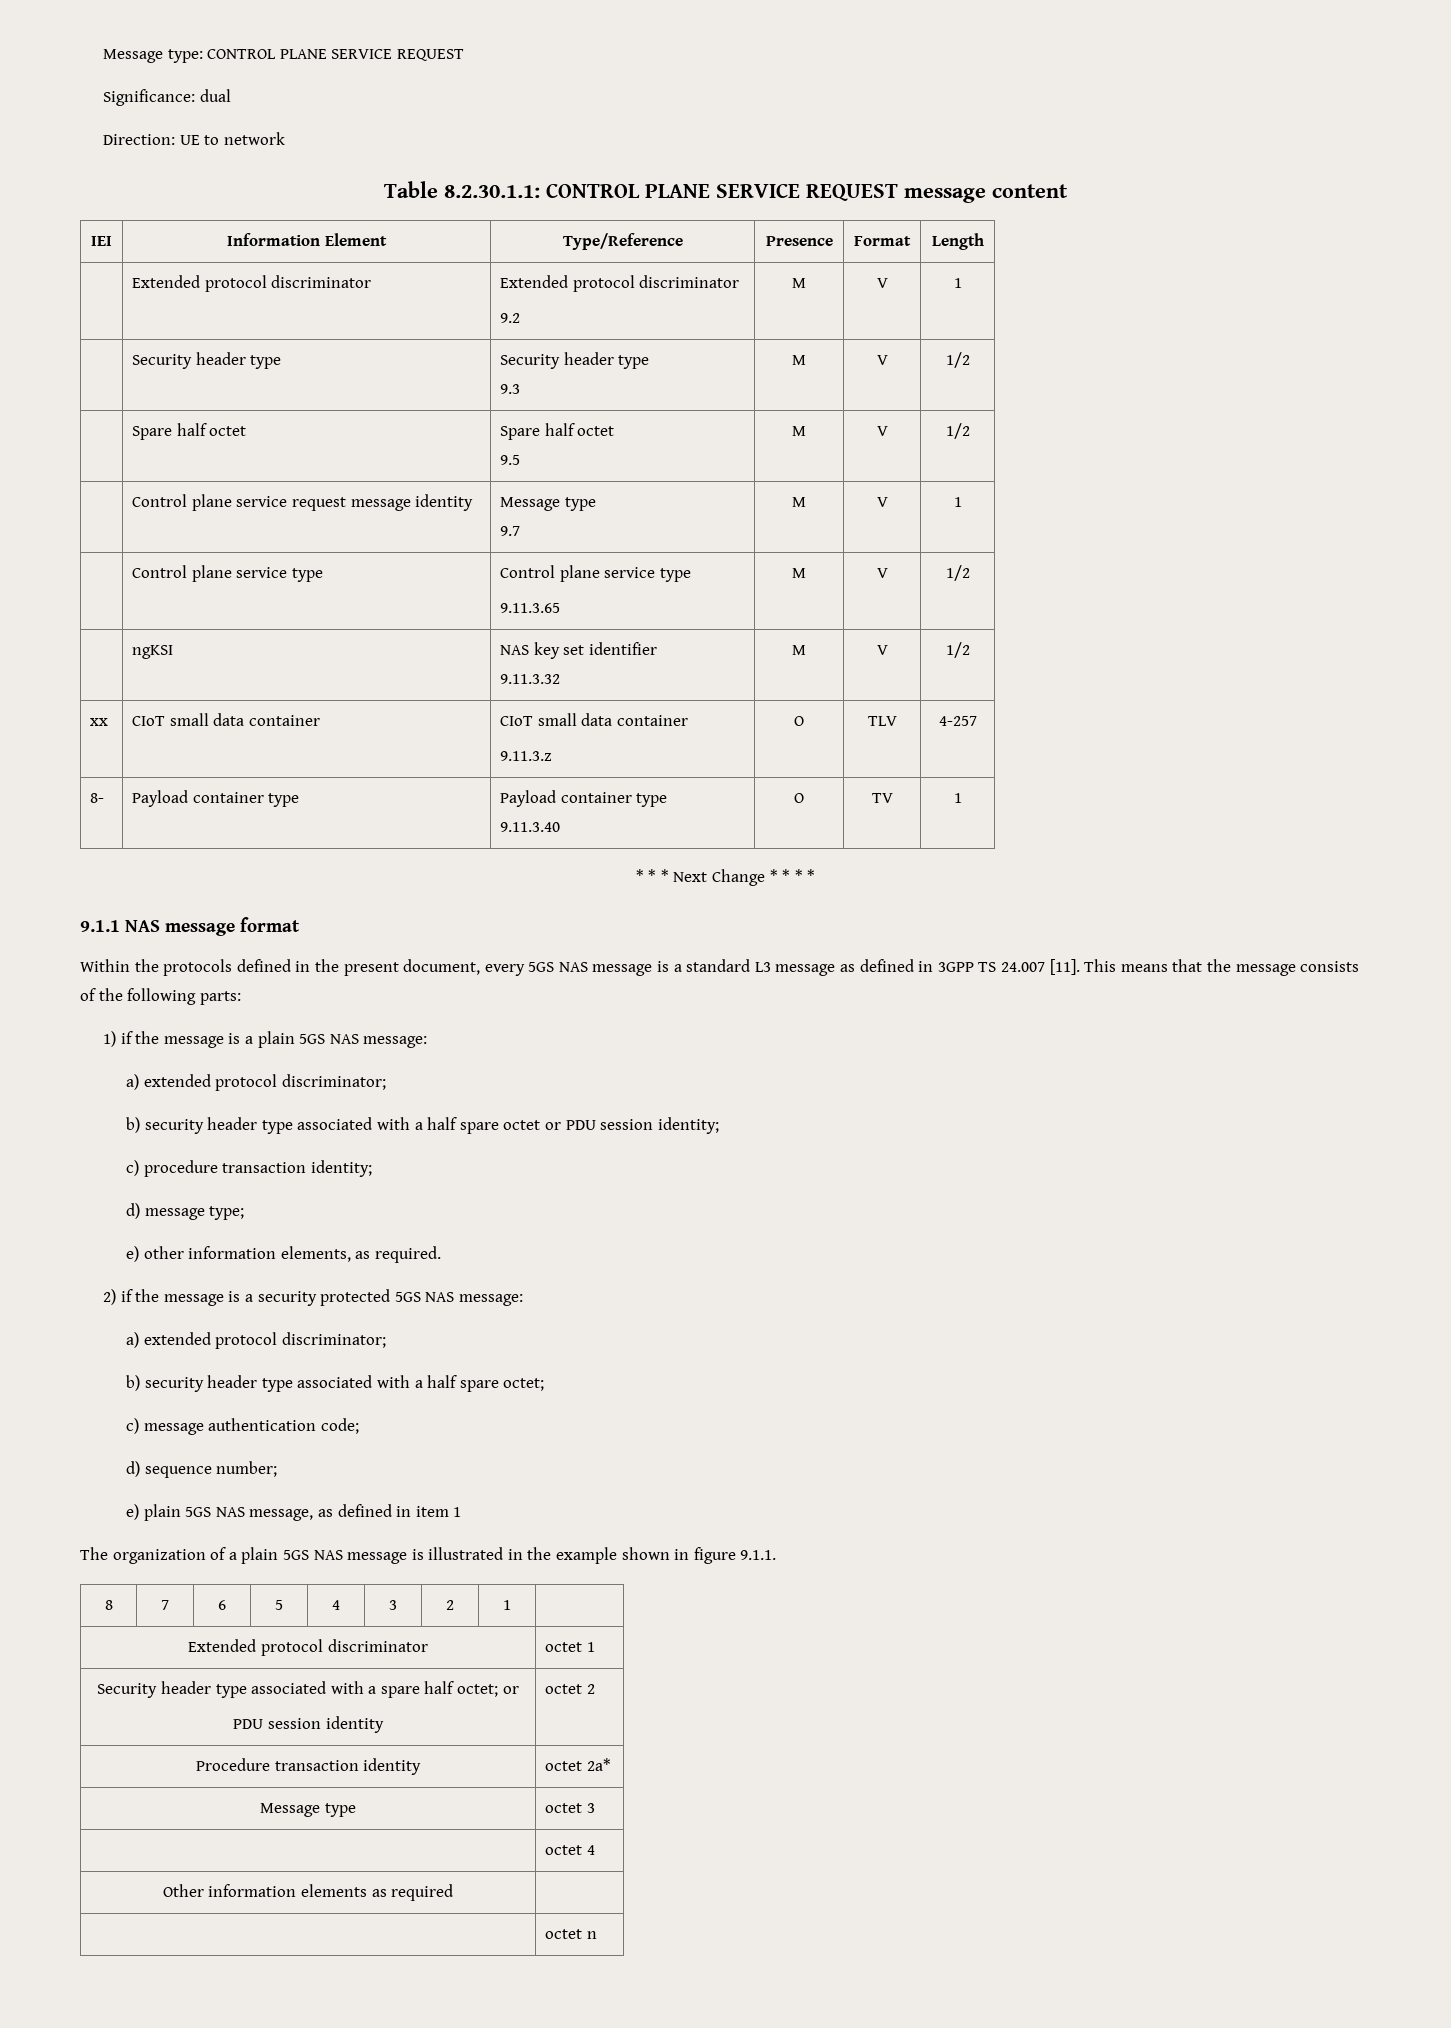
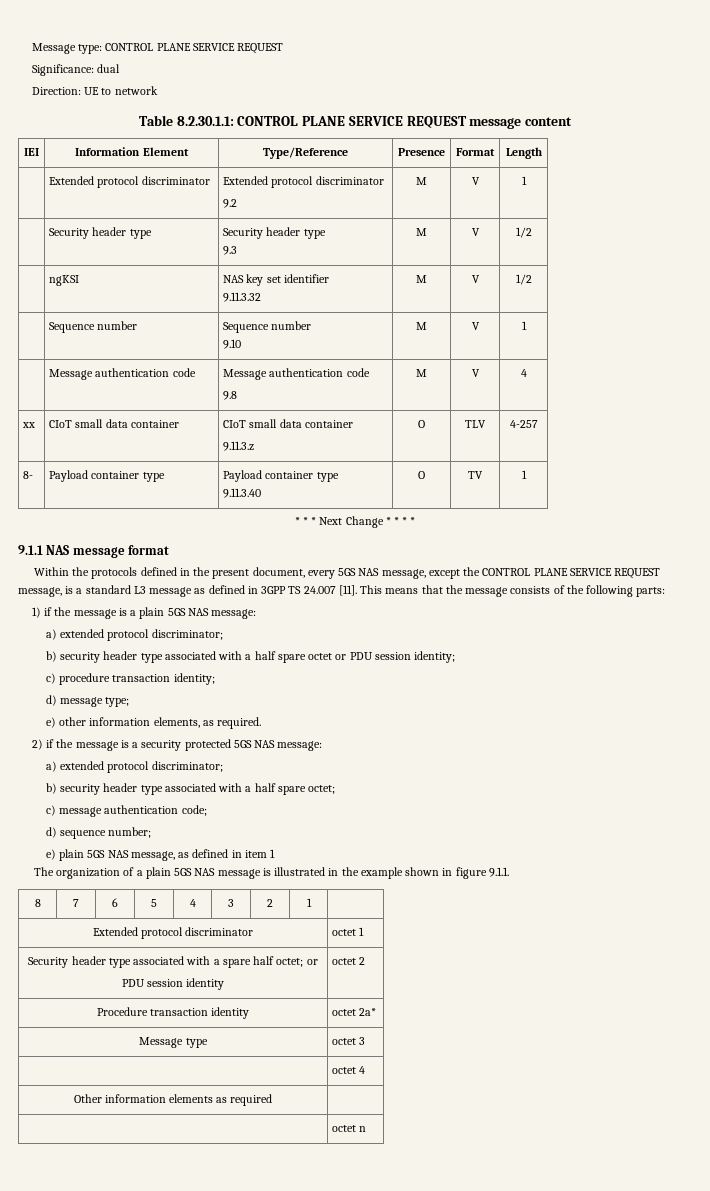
- | Spare half octet | Spare half octet
- 9.5 | M | V | 1/2
- | Control plane service request message identity | Message type
- 9.7 | M | V | 1
- | Control plane service type | Control plane service type
- 9.11.3.65 | M | V | 1/2
+ | Sequence number | Sequence number
+ 9.10 | M | V | 1
+ | Message authentication code | Message authentication code
+ 9.8 | M | V | 4
- Within the protocols defined in the present document, every 5GS NAS message is a standard L3 message as defined in 3GPP TS 24.007 [11].
+ Within the protocols defined in the present document, every 5GS NAS message, except the CONTROL PLANE SERVICE REQUEST message, is a standard L3 message as defined in 3GPP TS 24.007 [11].

